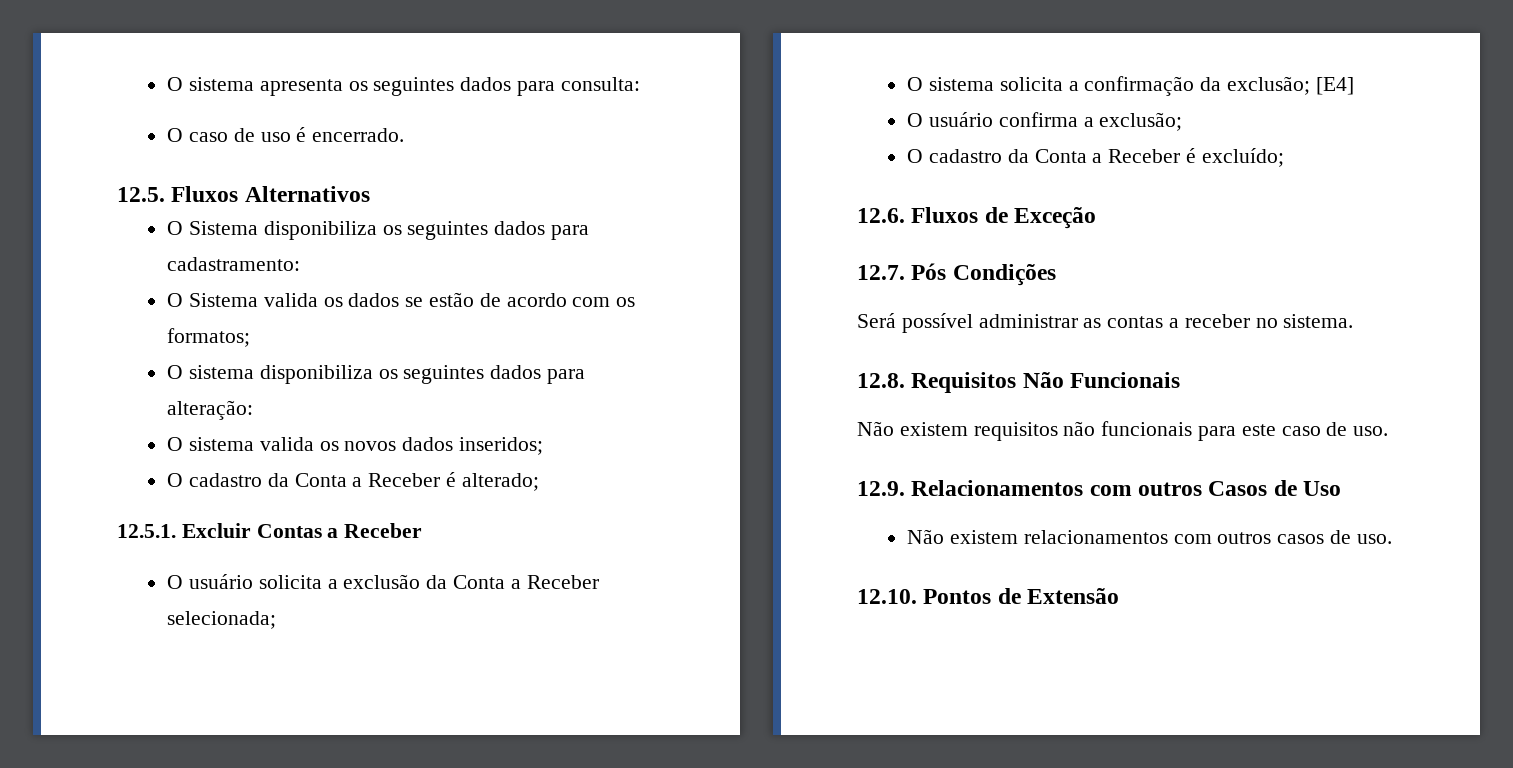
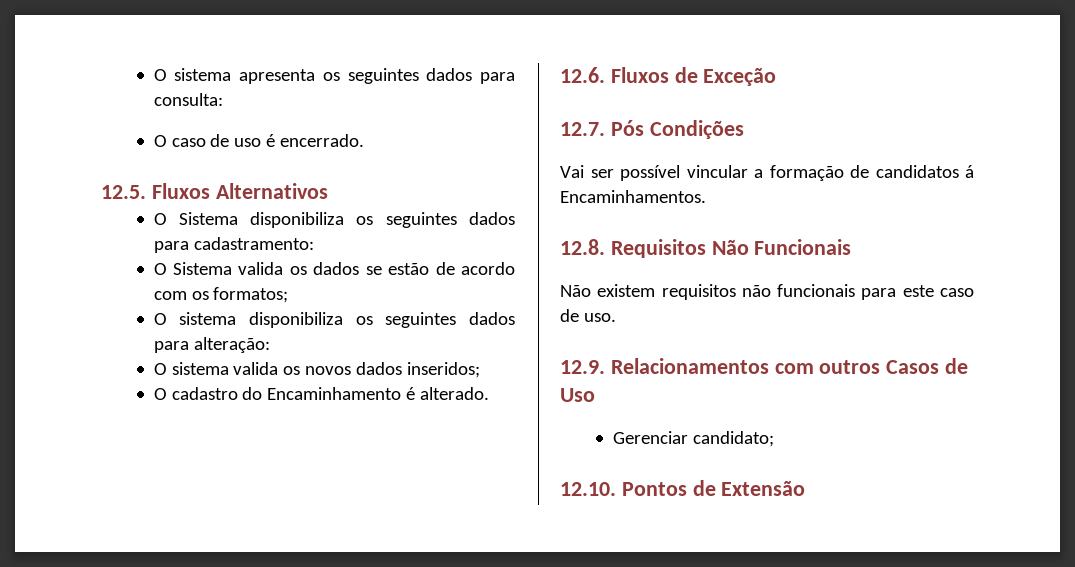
- O cadastro da Conta a Receber é alterado;
- 12.5.1. Excluir Contas a Receber
- O usuário solicita a exclusão da Conta a Receber selecionada;
- O sistema solicita a confirmação da exclusão; [E4]
- O usuário confirma a exclusão;
- O cadastro da Conta a Receber é excluído;
+ O cadastro do Encaminhamento é alterado.
- Será possível administrar as contas a receber no sistema.
+ Vai ser possível vincular a formação de candidatos á Encaminhamentos.
- Não existem relacionamentos com outros casos de uso.
+ Gerenciar candidato;

